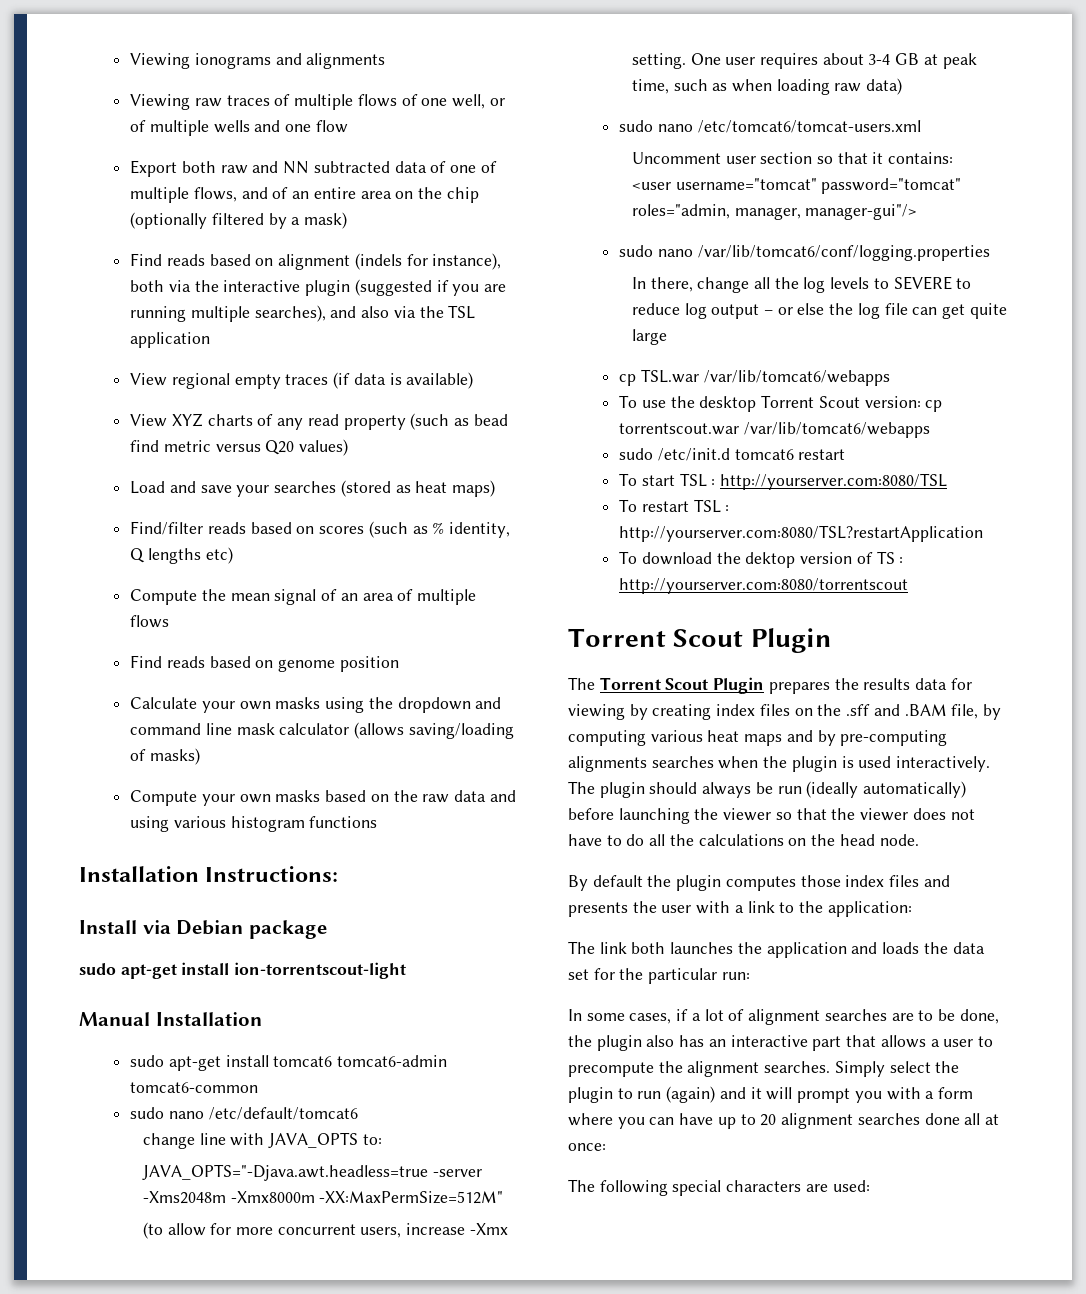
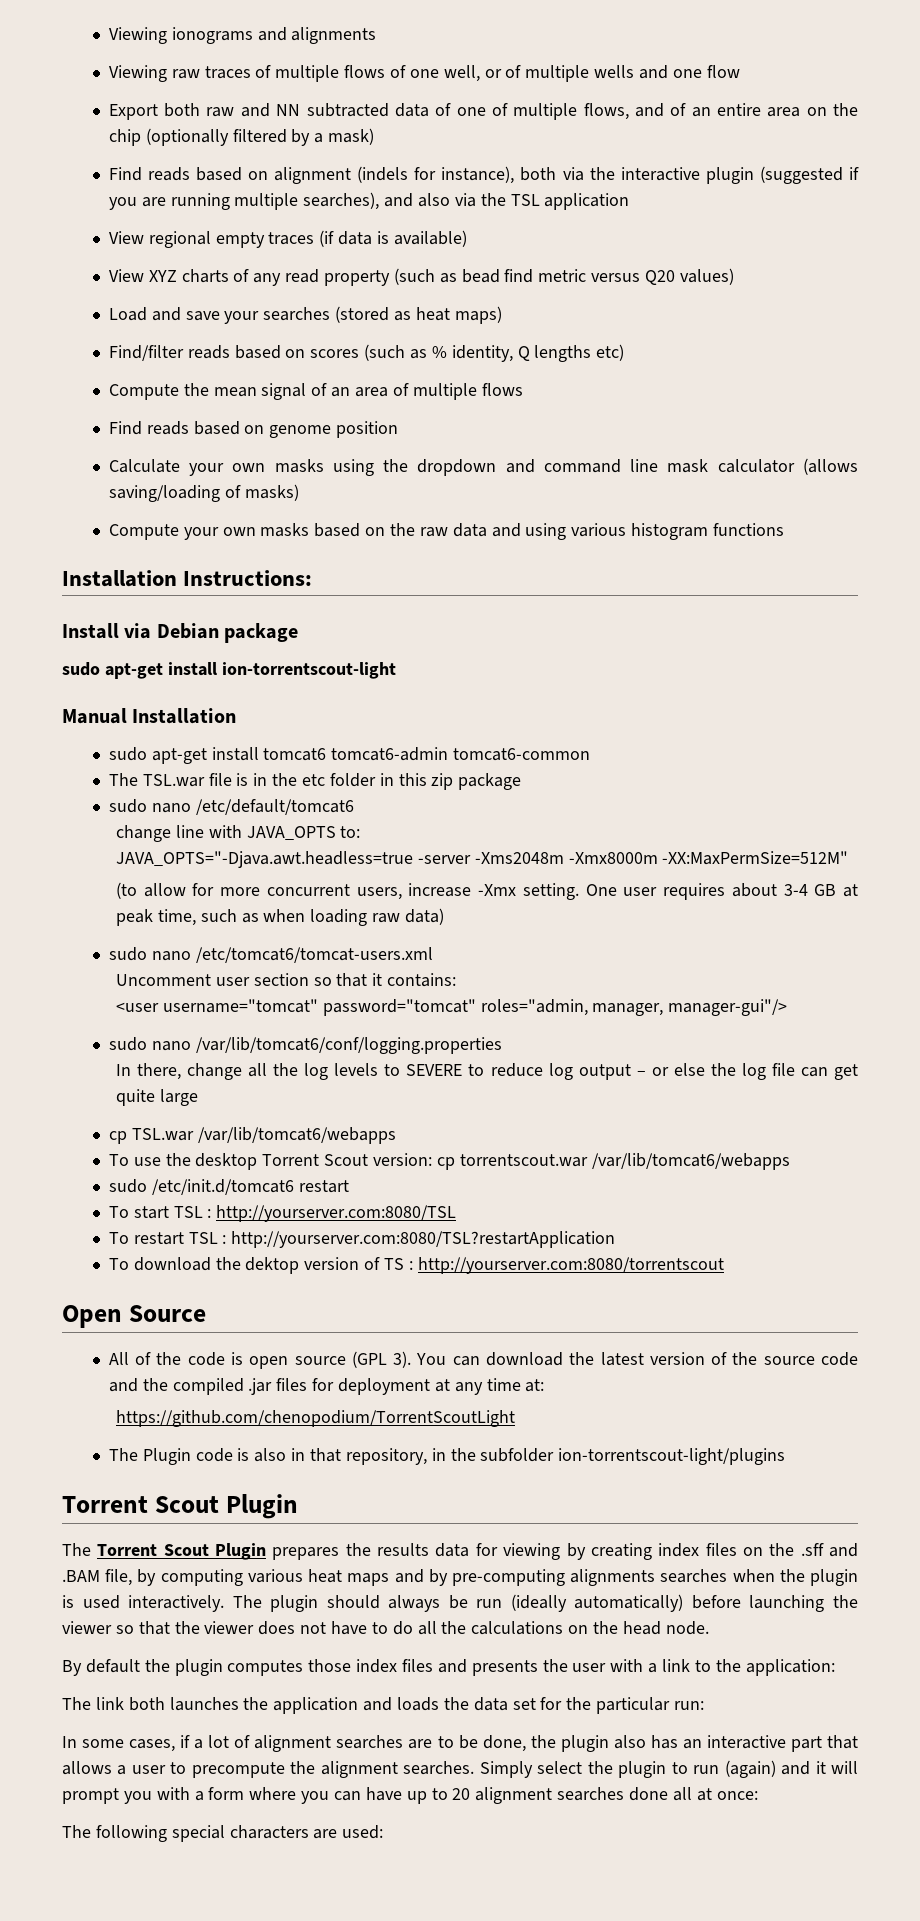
+ The TSL.war file is in the etc folder in this zip package
- sudo /etc/init.d tomcat6 restart
+ sudo /etc/init.d/tomcat6 restart
+ Open Source
+ All of the code is open source (GPL 3). You can download the latest version of the source code and the compiled .jar files for deployment at any time at:
+ https://github.com/chenopodium/TorrentScoutLight
+ The Plugin code is also in that repository, in the subfolder ion-torrentscout-light/plugins

